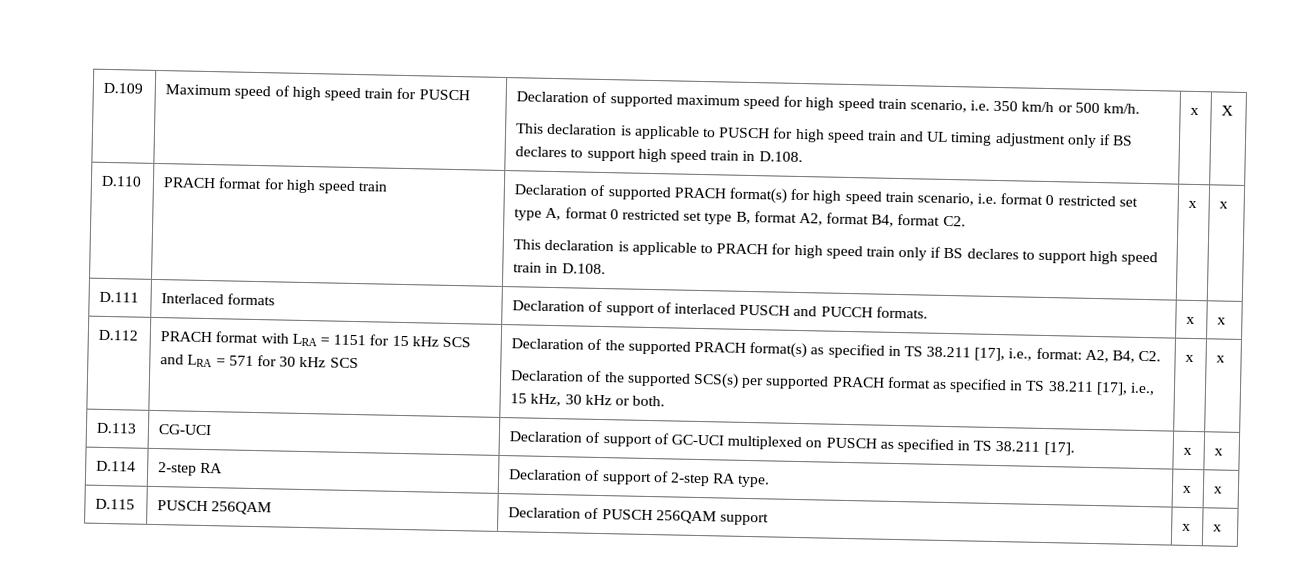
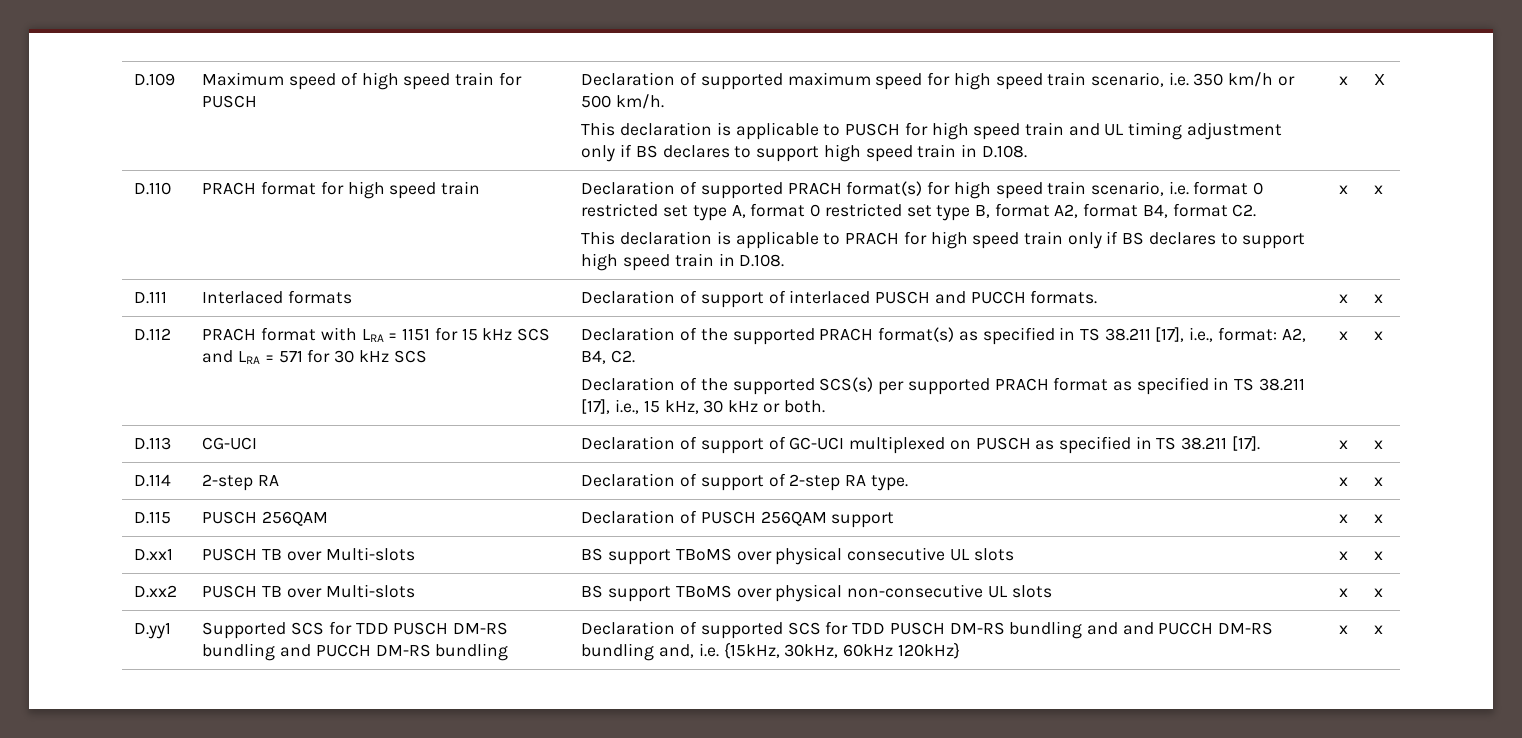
+ D.xx1 | PUSCH TB over Multi-slots | BS support TBoMS over physical consecutive UL slots | x | x
+ D.xx2 | PUSCH TB over Multi-slots | BS support TBoMS over physical non-consecutive UL slots | x | x
+ D.yy1 | Supported SCS for TDD PUSCH DM-RS bundling and PUCCH DM-RS bundling | Declaration of supported SCS for TDD PUSCH DM-RS bundling and and PUCCH DM-RS bundling and, i.e. {15kHz, 30kHz, 60kHz 120kHz} | x | x

